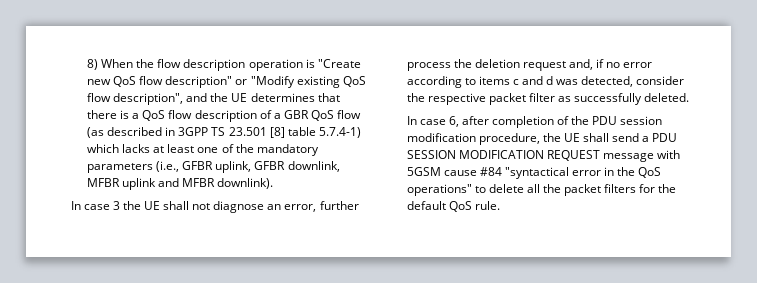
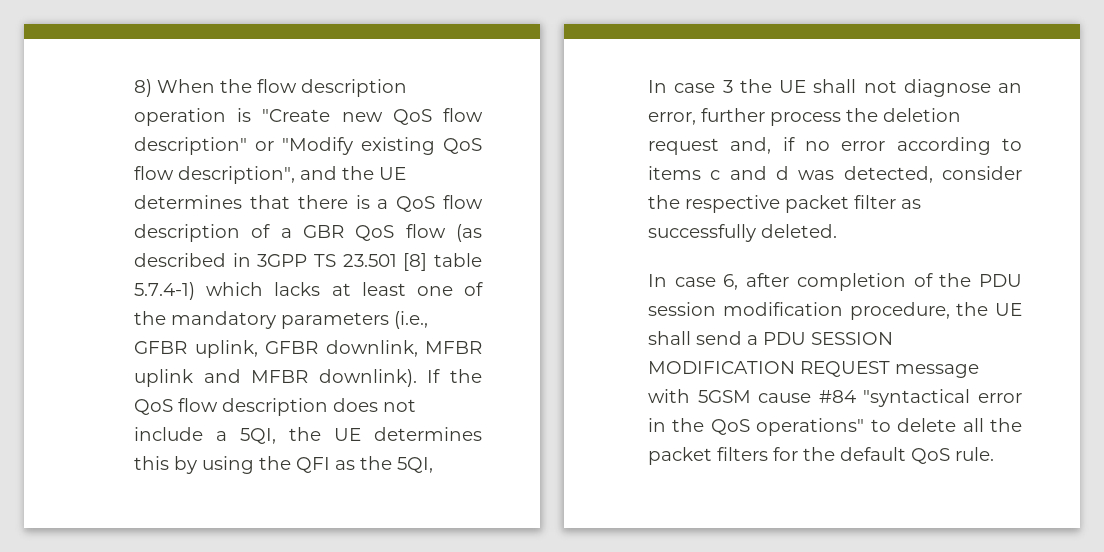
+ If the QoS flow description does not include a 5QI, the UE determines this by using the QFI as the 5QI,

